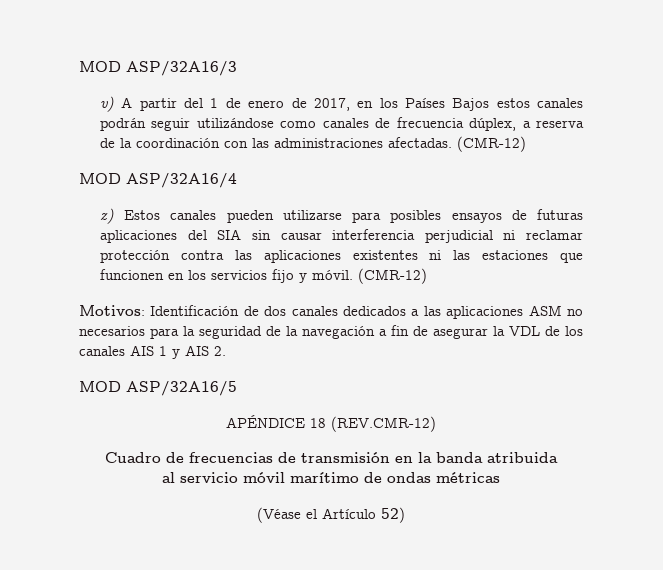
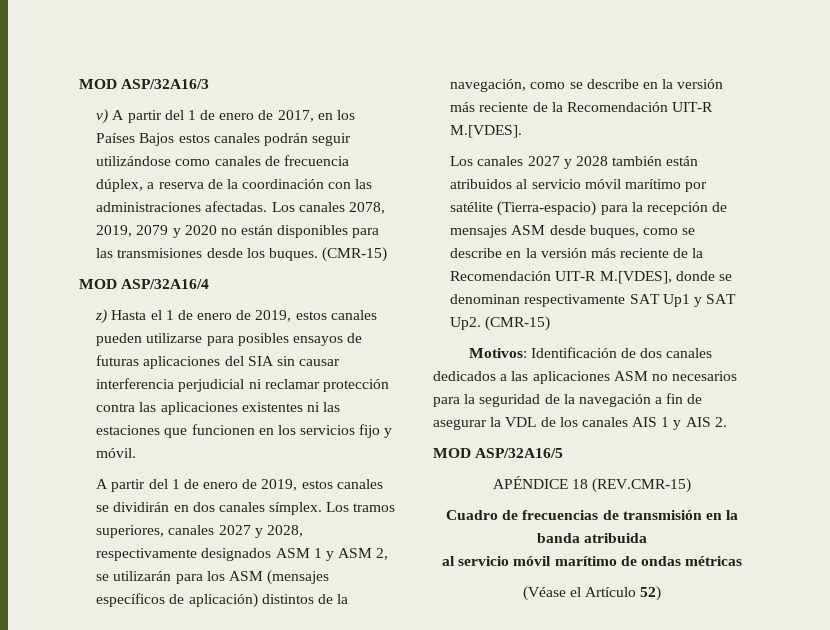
- v) A partir del 1 de enero de 2017, en los Países Bajos estos canales podrán seguir utilizándose como canales de frecuencia dúplex, a reserva de la coordinación con las administraciones afectadas. (CMR-12)
+ v) A partir del 1 de enero de 2017, en los Países Bajos estos canales podrán seguir utilizándose como canales de frecuencia dúplex, a reserva de la coordinación con las administraciones afectadas. Los canales 2078, 2019, 2079 y 2020 no están disponibles para las transmisiones desde los buques. (CMR-15)
  MOD ASP/32A16/4
- z) Estos canales pueden utilizarse para posibles ensayos de futuras aplicaciones del SIA sin causar interferencia perjudicial ni reclamar protección contra las aplicaciones existentes ni las estaciones que funcionen en los servicios fijo y móvil. (CMR-12)
+ z) Hasta el 1 de enero de 2019, estos canales pueden utilizarse para posibles ensayos de futuras aplicaciones del SIA sin causar interferencia perjudicial ni reclamar protección contra las aplicaciones existentes ni las estaciones que funcionen en los servicios fijo y móvil.
+ A partir del 1 de enero de 2019, estos canales se dividirán en dos canales símplex. Los tramos superiores, canales 2027 y 2028, respectivamente designados ASM 1 y ASM 2, se utilizarán para los ASM (mensajes específicos de aplicación) distintos de la navegación, como se describe en la versión más reciente de la Recomendación UIT-R M.[VDES].
+ Los canales 2027 y 2028 también están atribuidos al servicio móvil marítimo por satélite (Tierra-espacio) para la recepción de mensajes ASM desde buques, como se describe en la versión más reciente de la Recomendación UIT-R M.[VDES], donde se denominan respectivamente SAT Up1 y SAT Up2. (CMR-15)
- APÉNDICE 18 (REV.CMR-12)
+ APÉNDICE 18 (REV.CMR-15)

